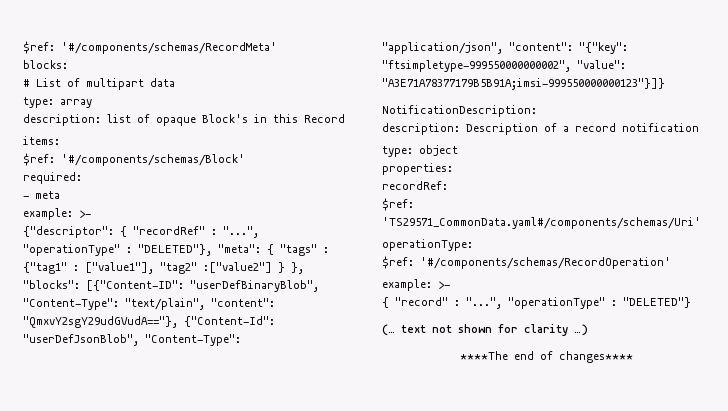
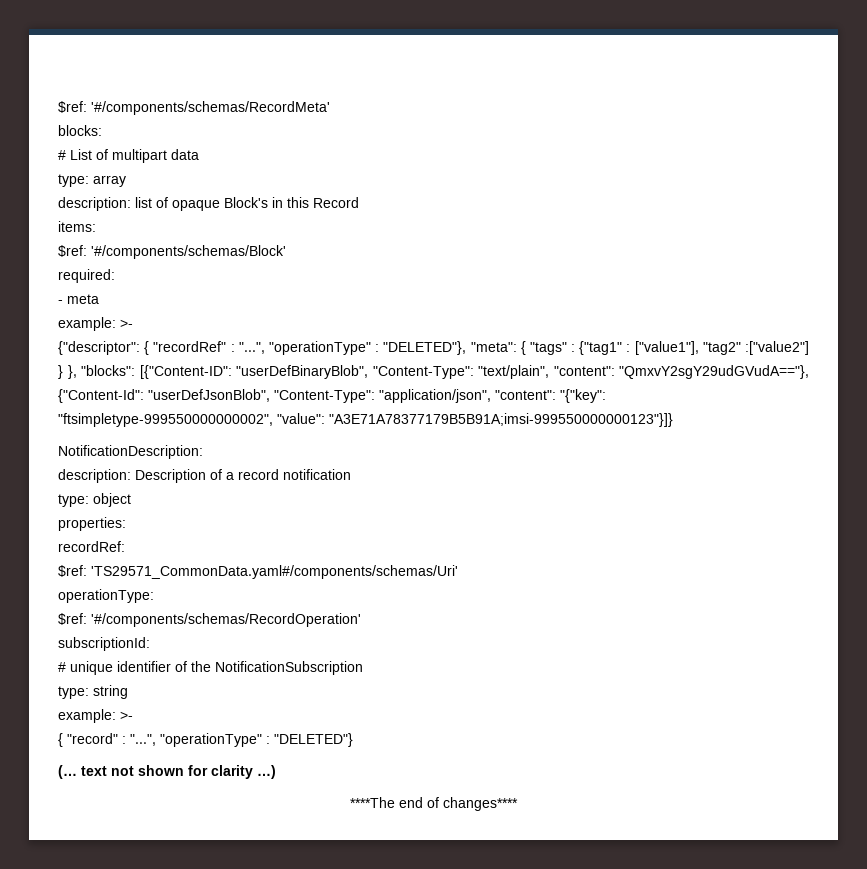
+ subscriptionId:
+ # unique identifier of the NotificationSubscription
+ type: string

